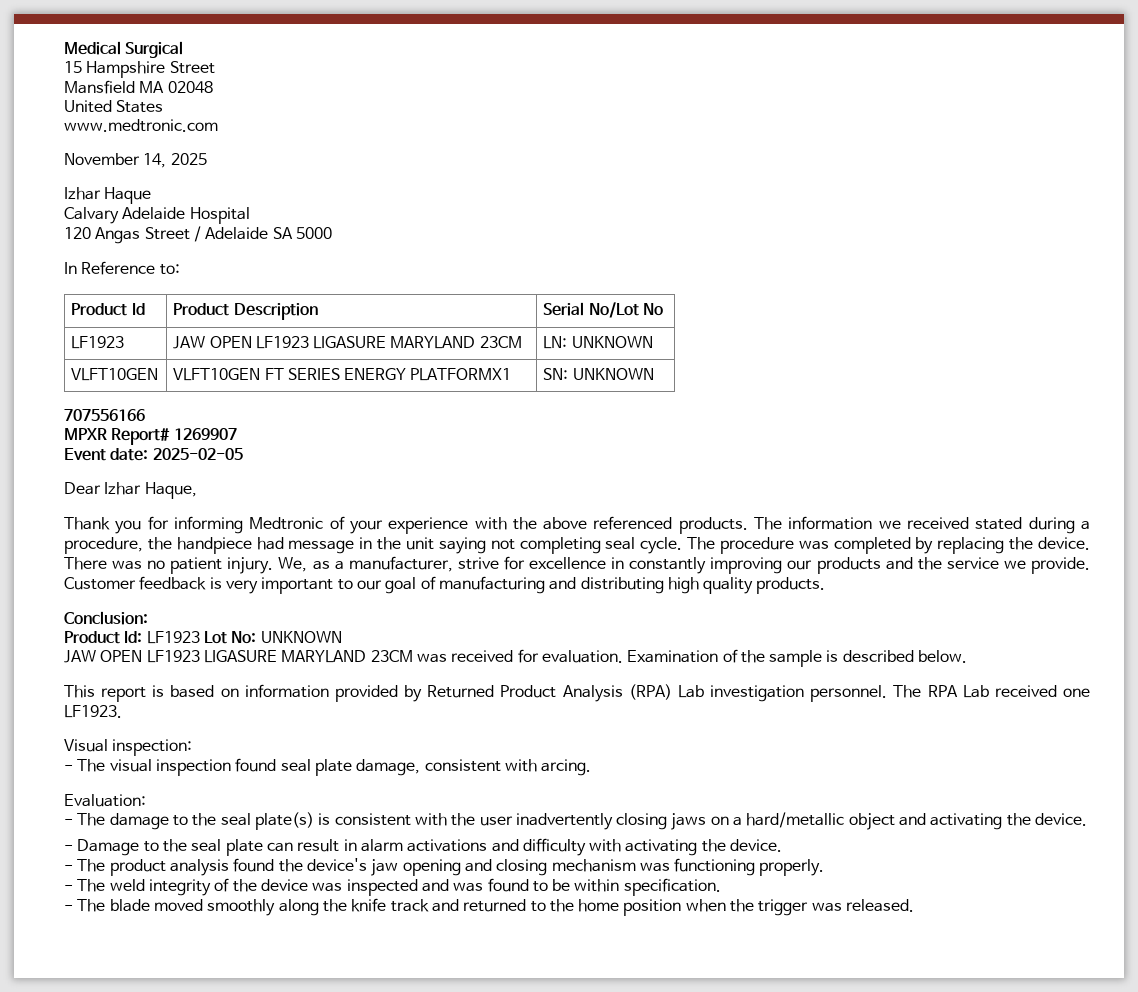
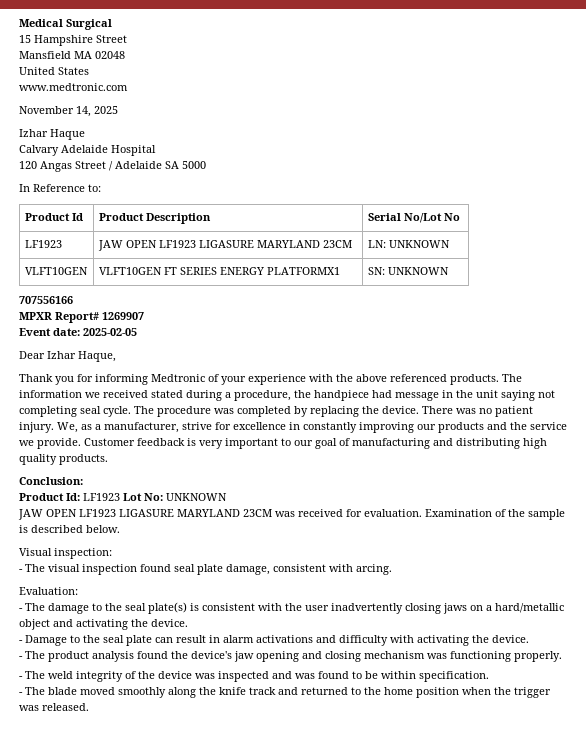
- This report is based on information provided by Returned Product Analysis (RPA) Lab investigation personnel. The RPA Lab received one LF1923.

